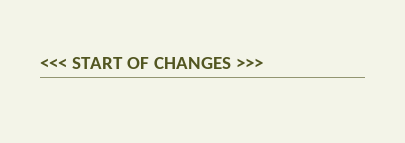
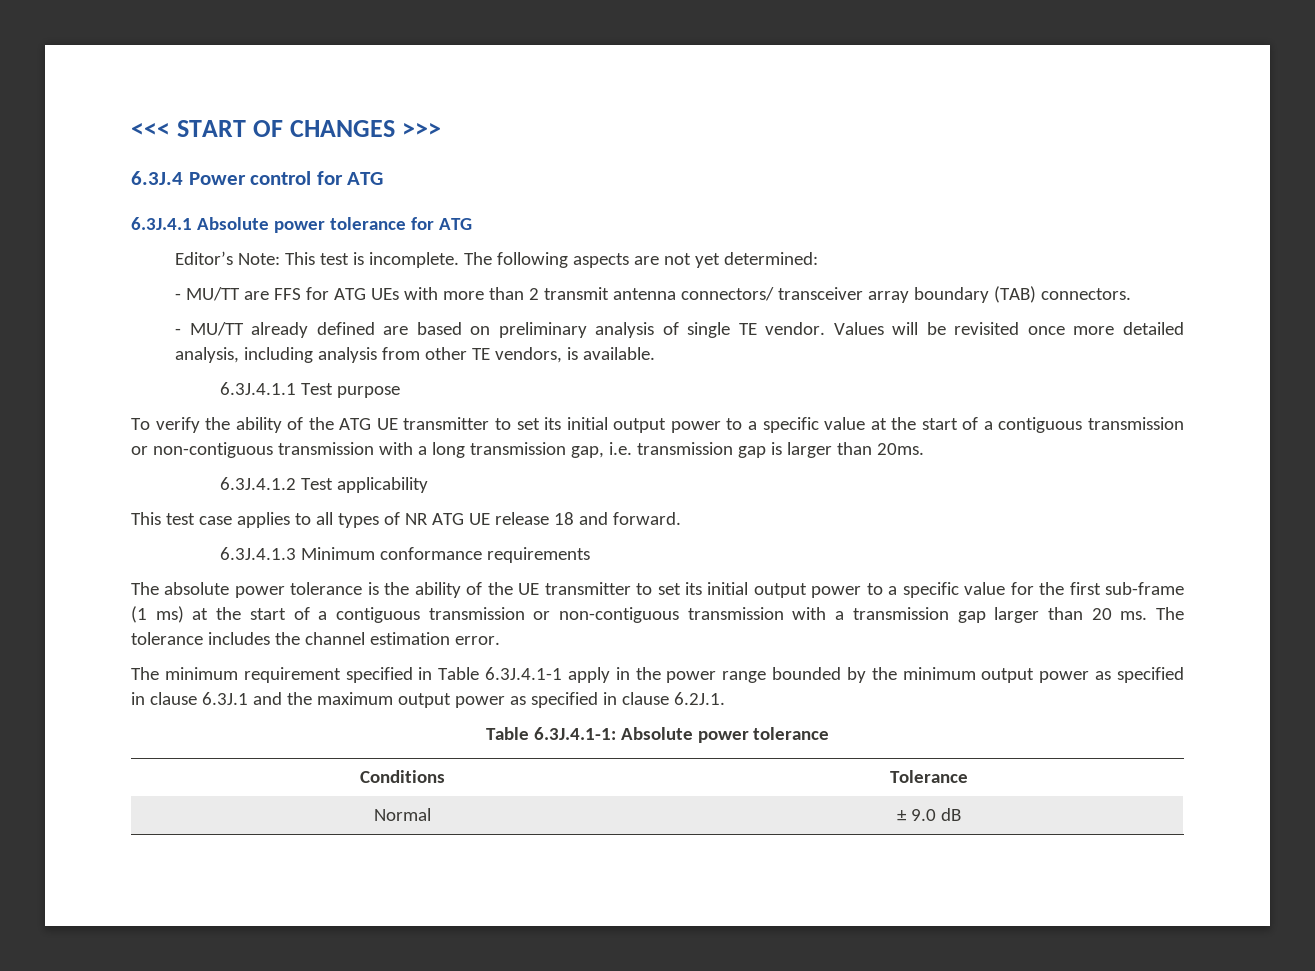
+ 6.3J.4 Power control for ATG
+ 6.3J.4.1 Absolute power tolerance for ATG
+ Editor’s Note: This test is incomplete. The following aspects are not yet determined:
+ - MU/TT are FFS for ATG UEs with more than 2 transmit antenna connectors/ transceiver array boundary (TAB) connectors.
+ - MU/TT already defined are based on preliminary analysis of single TE vendor. Values will be revisited once more detailed analysis, including analysis from other TE vendors, is available.
+ 6.3J.4.1.1 Test purpose
+ To verify the ability of the ATG UE transmitter to set its initial output power to a specific value at the start of a contiguous transmission or non-contiguous transmission with a long transmission gap, i.e. transmission gap is larger than 20ms.
+ 6.3J.4.1.2 Test applicability
+ This test case applies to all types of NR ATG UE release 18 and forward.
+ 6.3J.4.1.3 Minimum conformance requirements
+ The absolute power tolerance is the ability of the UE transmitter to set its initial output power to a specific value for the first sub-frame (1 ms) at the start of a contiguous transmission or non-contiguous transmission with a transmission gap larger than 20 ms. The tolerance includes the channel estimation error.
+ The minimum requirement specified in Table 6.3J.4.1-1 apply in the power range bounded by the minimum output power as specified in clause 6.3J.1 and the maximum output power as specified in clause 6.2J.1.
+ Table 6.3J.4.1-1: Absolute power tolerance
+ Conditions | Tolerance
+ Normal | ± 9.0 dB

